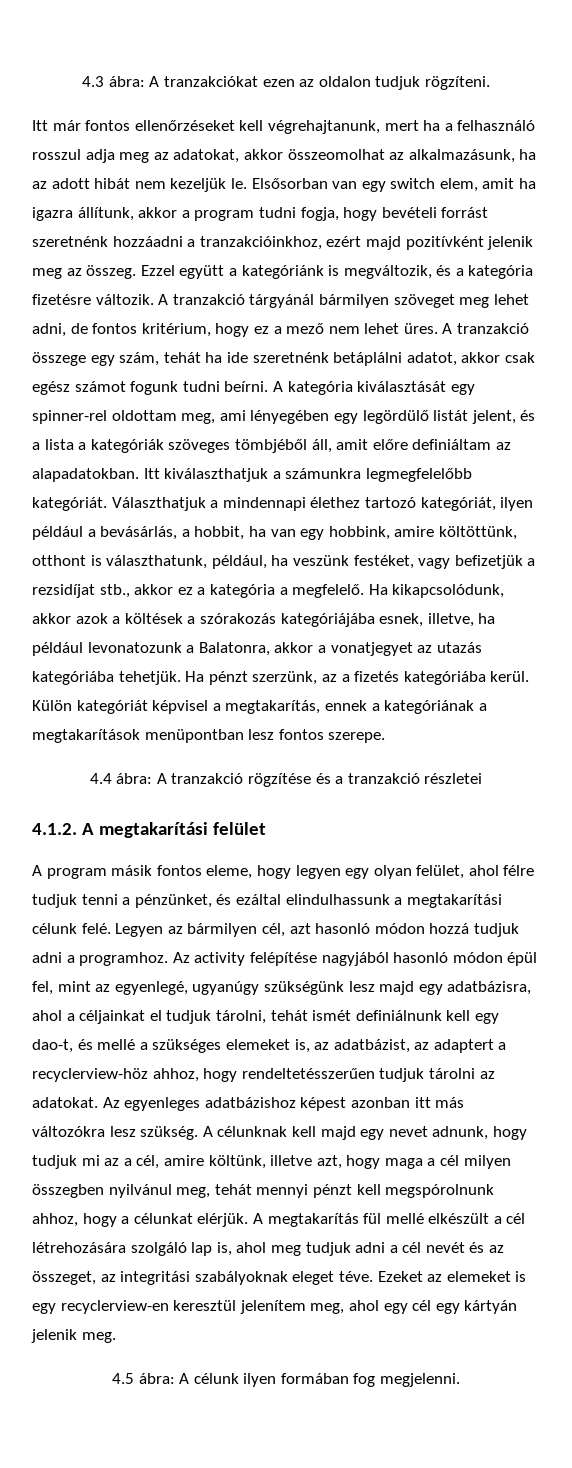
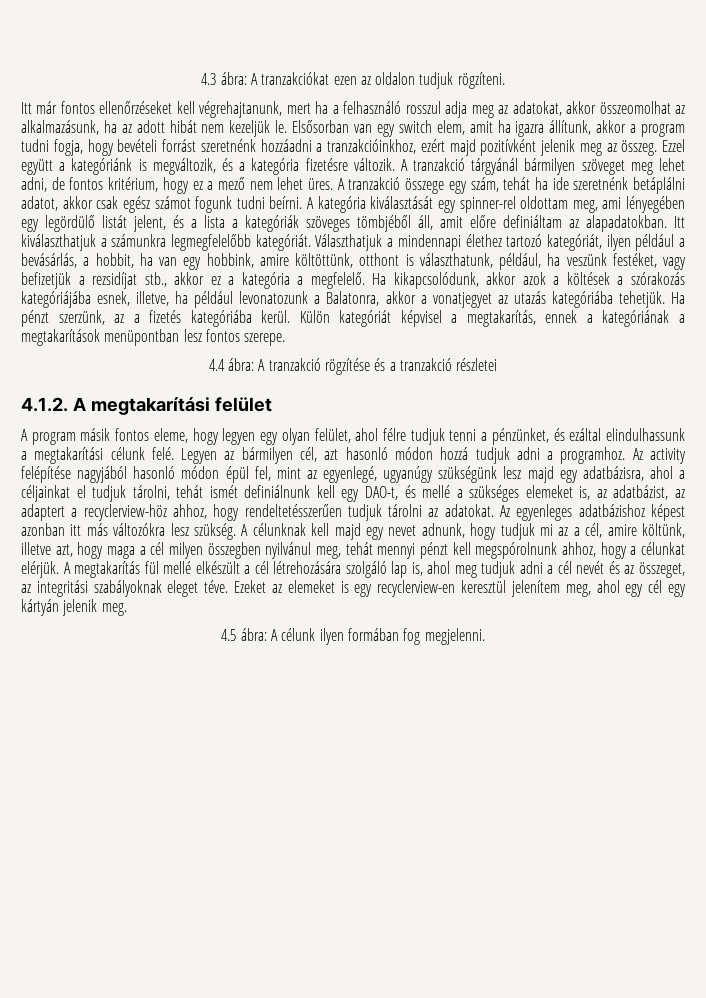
- Az activity felépítése nagyjából hasonló módon épül fel, mint az egyenlegé, ugyanúgy szükségünk lesz majd egy adatbázisra, ahol a céljainkat el tudjuk tárolni, tehát ismét definiálnunk kell egy dao-t, és mellé a szükséges elemeket is, az adatbázist, az adaptert a recyclerview-höz ahhoz, hogy rendeltetésszerűen tudjuk tárolni az adatokat.
+ Az activity felépítése nagyjából hasonló módon épül fel, mint az egyenlegé, ugyanúgy szükségünk lesz majd egy adatbázisra, ahol a céljainkat el tudjuk tárolni, tehát ismét definiálnunk kell egy DAO-t, és mellé a szükséges elemeket is, az adatbázist, az adaptert a recyclerview-höz ahhoz, hogy rendeltetésszerűen tudjuk tárolni az adatokat.

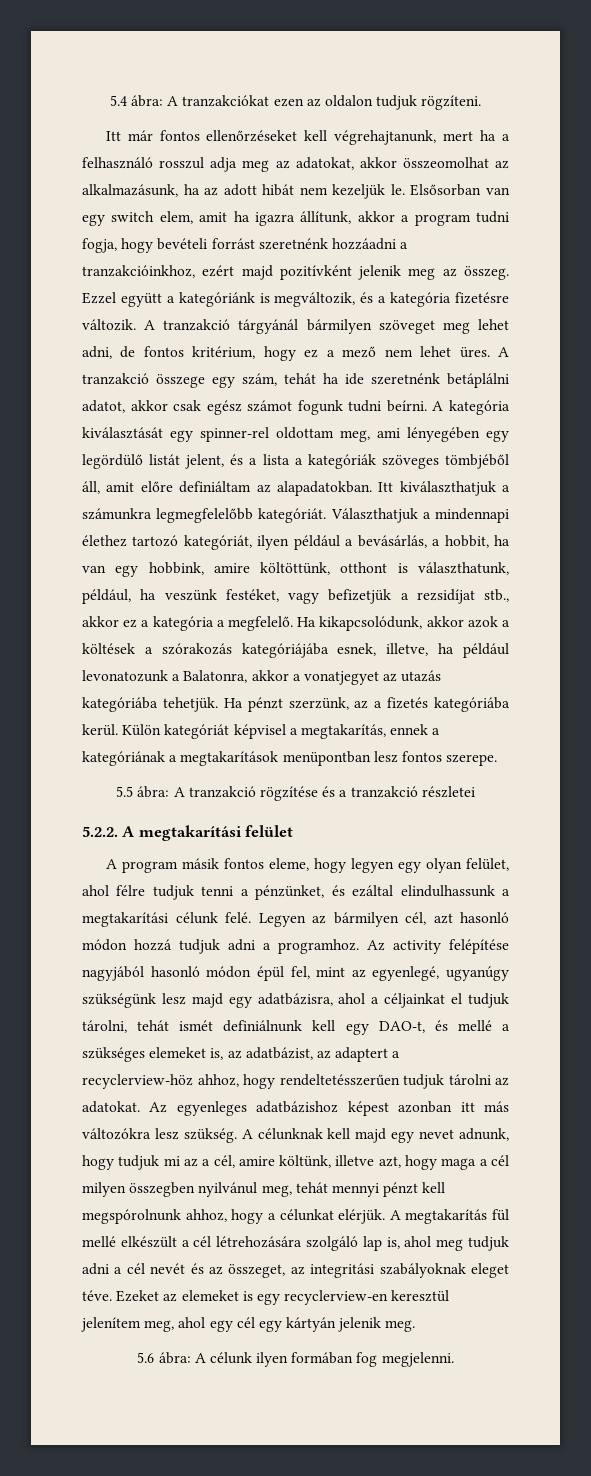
- 4.3 ábra: A tranzakciókat ezen az oldalon tudjuk rögzíteni.
+ 5.4 ábra: A tranzakciókat ezen az oldalon tudjuk rögzíteni.
- 4.4 ábra: A tranzakció rögzítése és a tranzakció részletei
+ 5.5 ábra: A tranzakció rögzítése és a tranzakció részletei
- 4.1.2. A megtakarítási felület
+ 5.2.2. A megtakarítási felület
- 4.5 ábra: A célunk ilyen formában fog megjelenni.
+ 5.6 ábra: A célunk ilyen formában fog megjelenni.

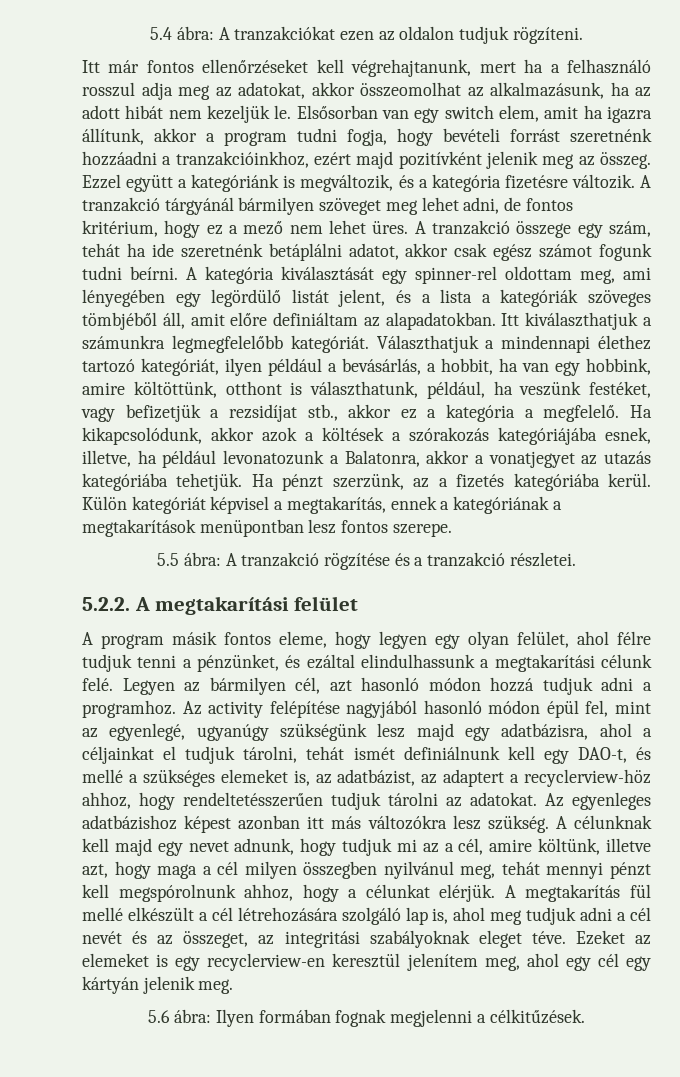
- 5.5 ábra: A tranzakció rögzítése és a tranzakció részletei
+ 5.5 ábra: A tranzakció rögzítése és a tranzakció részletei.
- 5.6 ábra: A célunk ilyen formában fog megjelenni.
+ 5.6 ábra: Ilyen formában fognak megjelenni a célkitűzések.

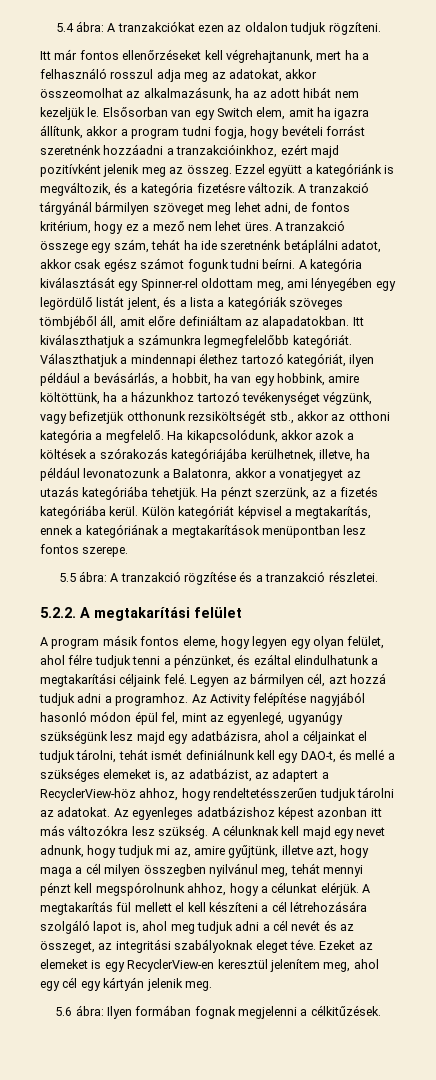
- Elsősorban van egy switch elem, amit ha igazra állítunk, akkor a program tudni fogja, hogy bevételi forrást szeretnénk hozzáadni a tranzakcióinkhoz, ezért majd pozitívként jelenik meg az összeg.
+ Elsősorban van egy Switch elem, amit ha igazra állítunk, akkor a program tudni fogja, hogy bevételi forrást szeretnénk hozzáadni a tranzakcióinkhoz, ezért majd pozitívként jelenik meg az összeg.
- A kategória kiválasztását egy spinner-rel oldottam meg, ami lényegében egy legördülő listát jelent, és a lista a kategóriák szöveges tömbjéből áll, amit előre definiáltam az alapadatokban.
+ A kategória kiválasztását egy Spinner-rel oldottam meg, ami lényegében egy legördülő listát jelent, és a lista a kategóriák szöveges tömbjéből áll, amit előre definiáltam az alapadatokban.
- Választhatjuk a mindennapi élethez tartozó kategóriát, ilyen például a bevásárlás, a hobbit, ha van egy hobbink, amire költöttünk, otthont is választhatunk, például, ha veszünk festéket, vagy befizetjük a rezsidíjat stb., akkor ez a kategória a megfelelő.
+ Választhatjuk a mindennapi élethez tartozó kategóriát, ilyen például a bevásárlás, a hobbit, ha van egy hobbink, amire költöttünk, ha a házunkhoz tartozó tevékenységet végzünk, vagy befizetjük otthonunk rezsiköltségét stb., akkor az otthoni kategória a megfelelő.
- Ha kikapcsolódunk, akkor azok a költések a szórakozás kategóriájába esnek, illetve, ha például levonatozunk a Balatonra, akkor a vonatjegyet az utazás kategóriába tehetjük.
+ Ha kikapcsolódunk, akkor azok a költések a szórakozás kategóriájába kerülhetnek, illetve, ha például levonatozunk a Balatonra, akkor a vonatjegyet az utazás kategóriába tehetjük.
- A program másik fontos eleme, hogy legyen egy olyan felület, ahol félre tudjuk tenni a pénzünket, és ezáltal elindulhassunk a megtakarítási célunk felé.
+ A program másik fontos eleme, hogy legyen egy olyan felület, ahol félre tudjuk tenni a pénzünket, és ezáltal elindulhatunk a megtakarítási céljaink felé.
- Legyen az bármilyen cél, azt hasonló módon hozzá tudjuk adni a programhoz.
+ Legyen az bármilyen cél, azt hozzá tudjuk adni a programhoz.
- Az activity felépítése nagyjából hasonló módon épül fel, mint az egyenlegé, ugyanúgy szükségünk lesz majd egy adatbázisra, ahol a céljainkat el tudjuk tárolni, tehát ismét definiálnunk kell egy DAO-t, és mellé a szükséges elemeket is, az adatbázist, az adaptert a recyclerview-höz ahhoz, hogy rendeltetésszerűen tudjuk tárolni az adatokat.
+ Az Activity felépítése nagyjából hasonló módon épül fel, mint az egyenlegé, ugyanúgy szükségünk lesz majd egy adatbázisra, ahol a céljainkat el tudjuk tárolni, tehát ismét definiálnunk kell egy DAO-t, és mellé a szükséges elemeket is, az adatbázist, az adaptert a RecyclerView-höz ahhoz, hogy rendeltetésszerűen tudjuk tárolni az adatokat.
- A célunknak kell majd egy nevet adnunk, hogy tudjuk mi az a cél, amire költünk, illetve azt, hogy maga a cél milyen összegben nyilvánul meg, tehát mennyi pénzt kell megspórolnunk ahhoz, hogy a célunkat elérjük.
+ A célunknak kell majd egy nevet adnunk, hogy tudjuk mi az, amire gyűjtünk, illetve azt, hogy maga a cél milyen összegben nyilvánul meg, tehát mennyi pénzt kell megspórolnunk ahhoz, hogy a célunkat elérjük.
- A megtakarítás fül mellé elkészült a cél létrehozására szolgáló lap is, ahol meg tudjuk adni a cél nevét és az összeget, az integritási szabályoknak eleget téve.
+ A megtakarítás fül mellett el kell készíteni a cél létrehozására szolgáló lapot is, ahol meg tudjuk adni a cél nevét és az összeget, az integritási szabályoknak eleget téve.
- Ezeket az elemeket is egy recyclerview-en keresztül jelenítem meg, ahol egy cél egy kártyán jelenik meg.
+ Ezeket az elemeket is egy RecyclerView-en keresztül jelenítem meg, ahol egy cél egy kártyán jelenik meg.

